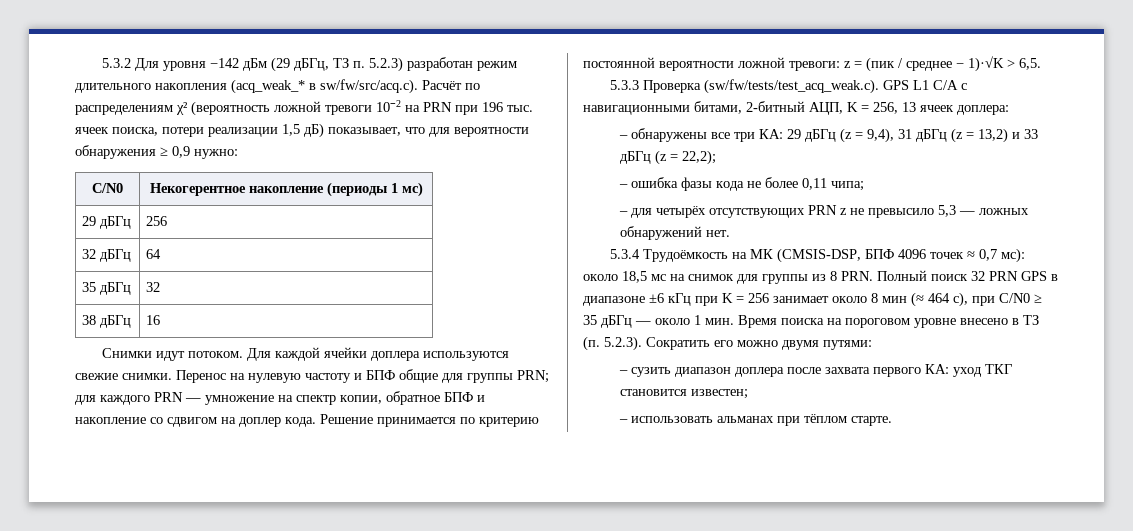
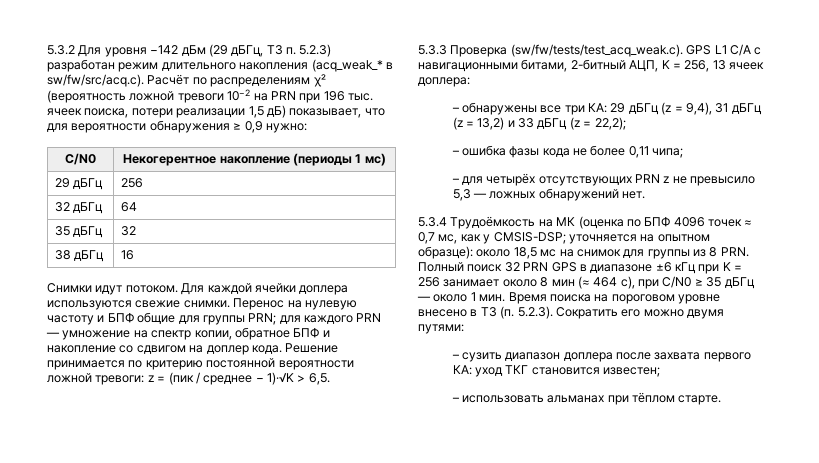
- 5.3.4 Трудоёмкость на МК (CMSIS-DSP, БПФ 4096 точек ≈ 0,7 мс): около 18,5 мс на снимок для группы из 8 PRN. Полный поиск 32 PRN GPS в диапазоне ±6 кГц при K = 256 занимает около 8 мин (≈ 464 с), при C/N0 ≥ 35 дБГц — около 1 мин.
+ 5.3.4 Трудоёмкость на МК (оценка по БПФ 4096 точек ≈ 0,7 мс, как у CMSIS-DSP; уточняется на опытном образце): около 18,5 мс на снимок для группы из 8 PRN. Полный поиск 32 PRN GPS в диапазоне ±6 кГц при K = 256 занимает около 8 мин (≈ 464 с), при C/N0 ≥ 35 дБГц — около 1 мин.

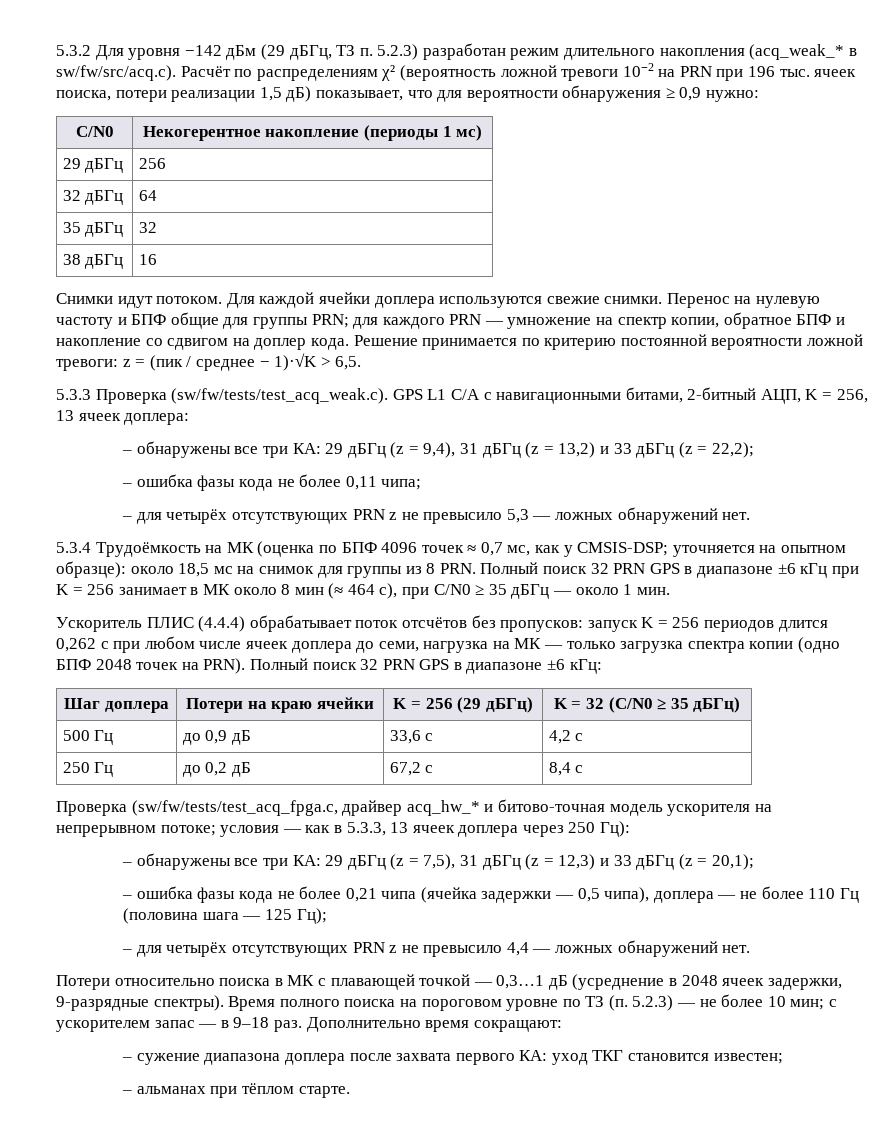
- около 18,5 мс на снимок для группы из 8 PRN. Полный поиск 32 PRN GPS в диапазоне ±6 кГц при K = 256 занимает около 8 мин (≈ 464 с), при C/N0 ≥ 35 дБГц — около 1 мин. Время поиска на пороговом уровне внесено в ТЗ (п. 5.2.3). Сократить его можно двумя путями:
- – сузить диапазон доплера после захвата первого КА:
+ около 18,5 мс на снимок для группы из 8 PRN. Полный поиск 32 PRN GPS в диапазоне ±6 кГц при K = 256 занимает в МК около 8 мин (≈ 464 с), при C/N0 ≥ 35 дБГц — около 1 мин.
+ Ускоритель ПЛИС (4.4.4) обрабатывает поток отсчётов без пропусков: запуск K = 256 периодов длится 0,262 с при любом числе ячеек доплера до семи, нагрузка на МК — только загрузка спектра копии (одно БПФ 2048 точек на PRN). Полный поиск 32 PRN GPS в диапазоне ±6 кГц:
+ Шаг доплера | Потери на краю ячейки | K = 256 (29 дБГц) | K = 32 (C/N0 ≥ 35 дБГц)
+ 500 Гц | до 0,9 дБ | 33,6 с | 4,2 с
+ 250 Гц | до 0,2 дБ | 67,2 с | 8,4 с
+ Проверка (sw/fw/tests/test_acq_fpga.c, драйвер acq_hw_* и битово-точная модель ускорителя на непрерывном потоке; условия — как в 5.3.3, 13 ячеек доплера через 250 Гц):
+ – обнаружены все три КА: 29 дБГц (z = 7,5), 31 дБГц (z = 12,3) и 33 дБГц (z = 20,1);
+ – ошибка фазы кода не более 0,21 чипа (ячейка задержки — 0,5 чипа), доплера — не более 110 Гц (половина шага — 125 Гц);
+ – для четырёх отсутствующих PRN z не превысило 4,4 — ложных обнаружений нет.
+ Потери относительно поиска в МК с плавающей точкой — 0,3…1 дБ (усреднение в 2048 ячеек задержки, 9-разрядные спектры). Время полного поиска на пороговом уровне по ТЗ (п. 5.2.3) — не более 10 мин; с ускорителем запас — в 9–18 раз. Дополнительно время сокращают:
+ – сужение диапазона доплера после захвата первого КА:
- – использовать альманах при тёплом старте.
+ – альманах при тёплом старте.

